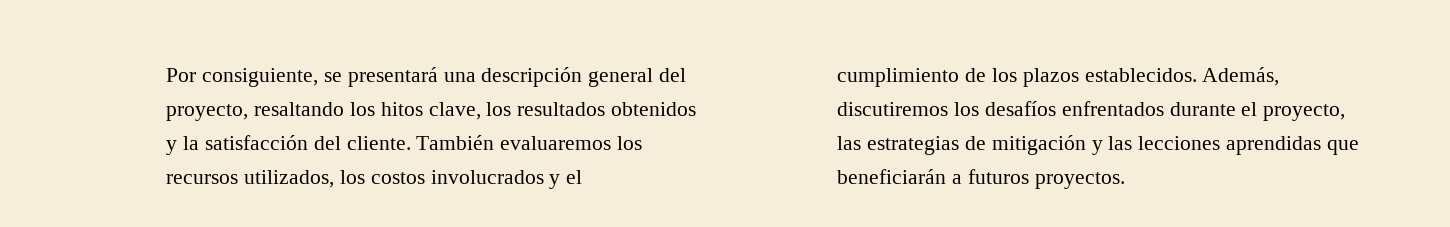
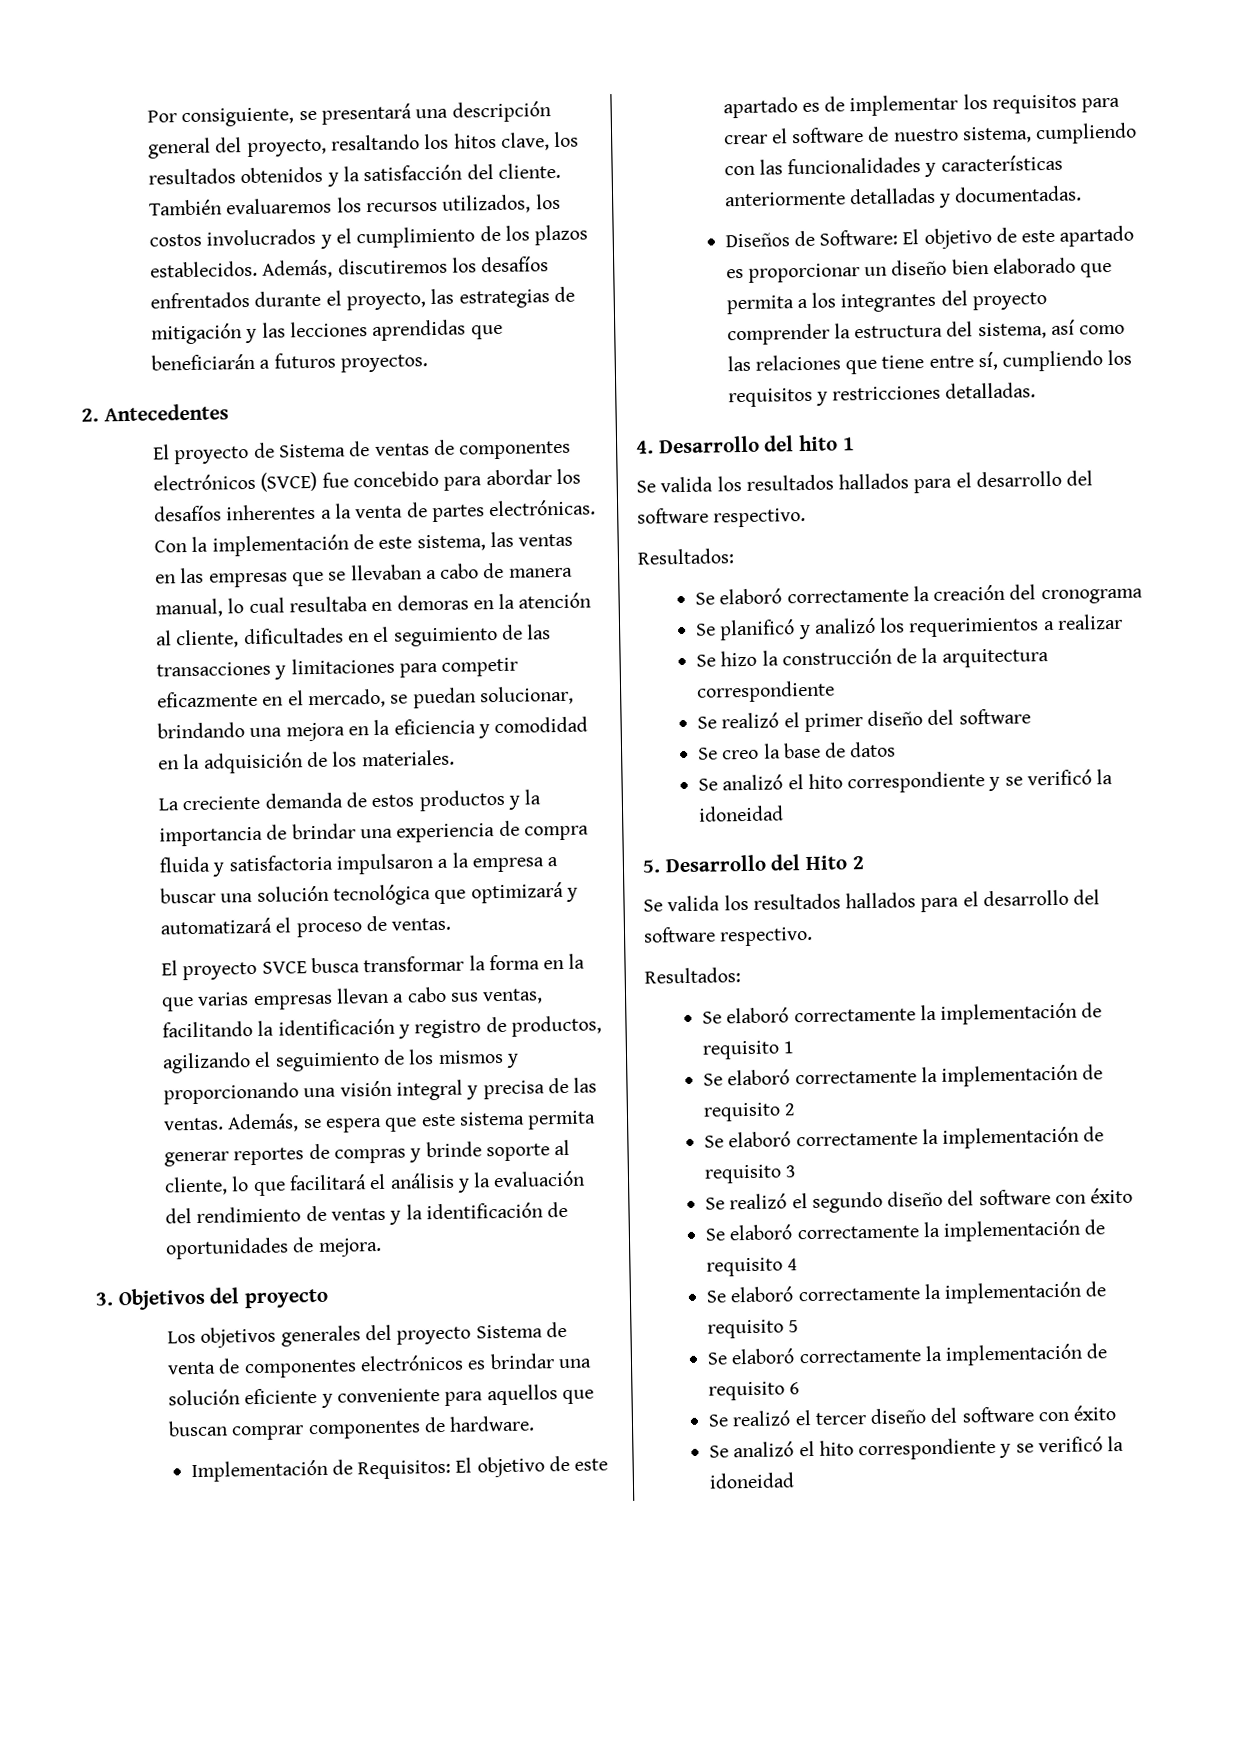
+ 2. Antecedentes
+ El proyecto de Sistema de ventas de componentes electrónicos (SVCE) fue concebido para abordar los desafíos inherentes a la venta de partes electrónicas. Con la implementación de este sistema, las ventas en las empresas que se llevaban a cabo de manera manual, lo cual resultaba en demoras en la atención al cliente, dificultades en el seguimiento de las transacciones y limitaciones para competir eficazmente en el mercado, se puedan solucionar, brindando una mejora en la eficiencia y comodidad en la adquisición de los materiales.
+ La creciente demanda de estos productos y la importancia de brindar una experiencia de compra fluida y satisfactoria impulsaron a la empresa a buscar una solución tecnológica que optimizará y automatizará el proceso de ventas.
+ El proyecto SVCE busca transformar la forma en la que varias empresas llevan a cabo sus ventas, facilitando la identificación y registro de productos, agilizando el seguimiento de los mismos y proporcionando una visión integral y precisa de las ventas. Además, se espera que este sistema permita generar reportes de compras y brinde soporte al cliente, lo que facilitará el análisis y la evaluación del rendimiento de ventas y la identificación de oportunidades de mejora.
+ 3. Objetivos del proyecto
+ Los objetivos generales del proyecto Sistema de venta de componentes electrónicos es brindar una solución eficiente y conveniente para aquellos que buscan comprar componentes de hardware.
+ Implementación de Requisitos: El objetivo de este apartado es de implementar los requisitos para crear el software de nuestro sistema, cumpliendo con las funcionalidades y características anteriormente detalladas y documentadas.
+ Diseños de Software: El objetivo de este apartado es proporcionar un diseño bien elaborado que permita a los integrantes del proyecto comprender la estructura del sistema, así como las relaciones que tiene entre sí, cumpliendo los requisitos y restricciones detalladas.
+ 4. Desarrollo del hito 1
+ Se valida los resultados hallados para el desarrollo del software respectivo.
+ Resultados:
+ Se elaboró correctamente la creación del cronograma
+ Se planificó y analizó los requerimientos a realizar
+ Se hizo la construcción de la arquitectura correspondiente
+ Se realizó el primer diseño del software
+ Se creo la base de datos
+ Se analizó el hito correspondiente y se verificó la idoneidad
+ 5. Desarrollo del Hito 2
+ Se valida los resultados hallados para el desarrollo del software respectivo.
+ Resultados:
+ Se elaboró correctamente la implementación de requisito 1
+ Se elaboró correctamente la implementación de requisito 2
+ Se elaboró correctamente la implementación de requisito 3
+ Se realizó el segundo diseño del software con éxito
+ Se elaboró correctamente la implementación de requisito 4
+ Se elaboró correctamente la implementación de requisito 5
+ Se elaboró correctamente la implementación de requisito 6
+ Se realizó el tercer diseño del software con éxito
+ Se analizó el hito correspondiente y se verificó la idoneidad

